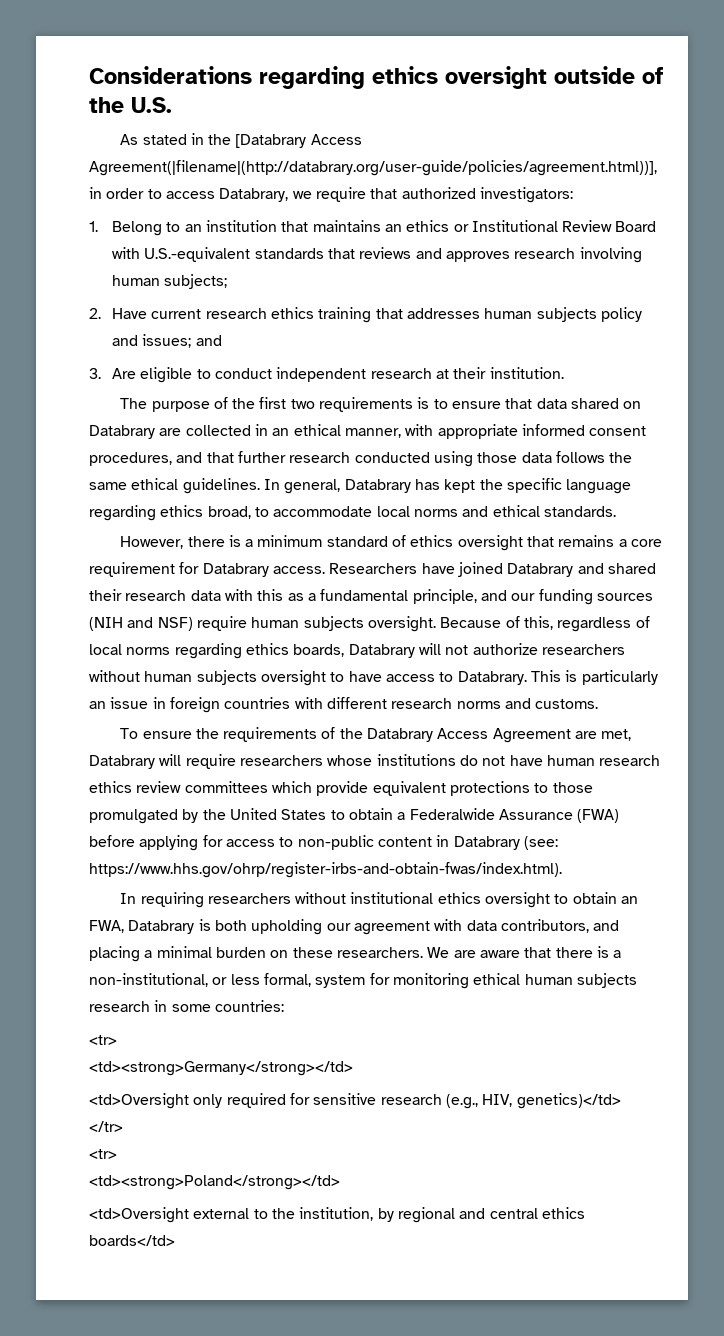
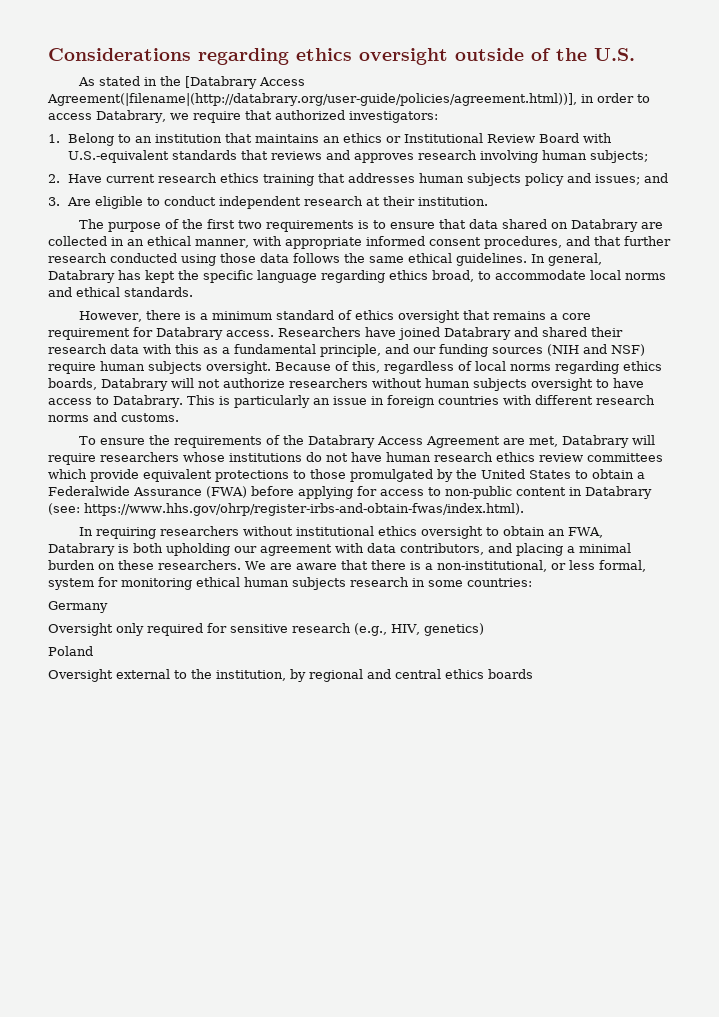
  We are aware that there is a non-institutional, or less formal, system for monitoring ethical human subjects research in some countries:
- <tr>
- <td><strong>Germany</strong></td>
- <td>Oversight only required for sensitive research (e.g., HIV, genetics)</td>
- </tr>
- <tr>
- <td><strong>Poland</strong></td>
- <td>Oversight external to the institution, by regional and central ethics boards</td>
+ Germany
+ Oversight only required for sensitive research (e.g., HIV, genetics)
+ Poland
+ Oversight external to the institution, by regional and central ethics boards

